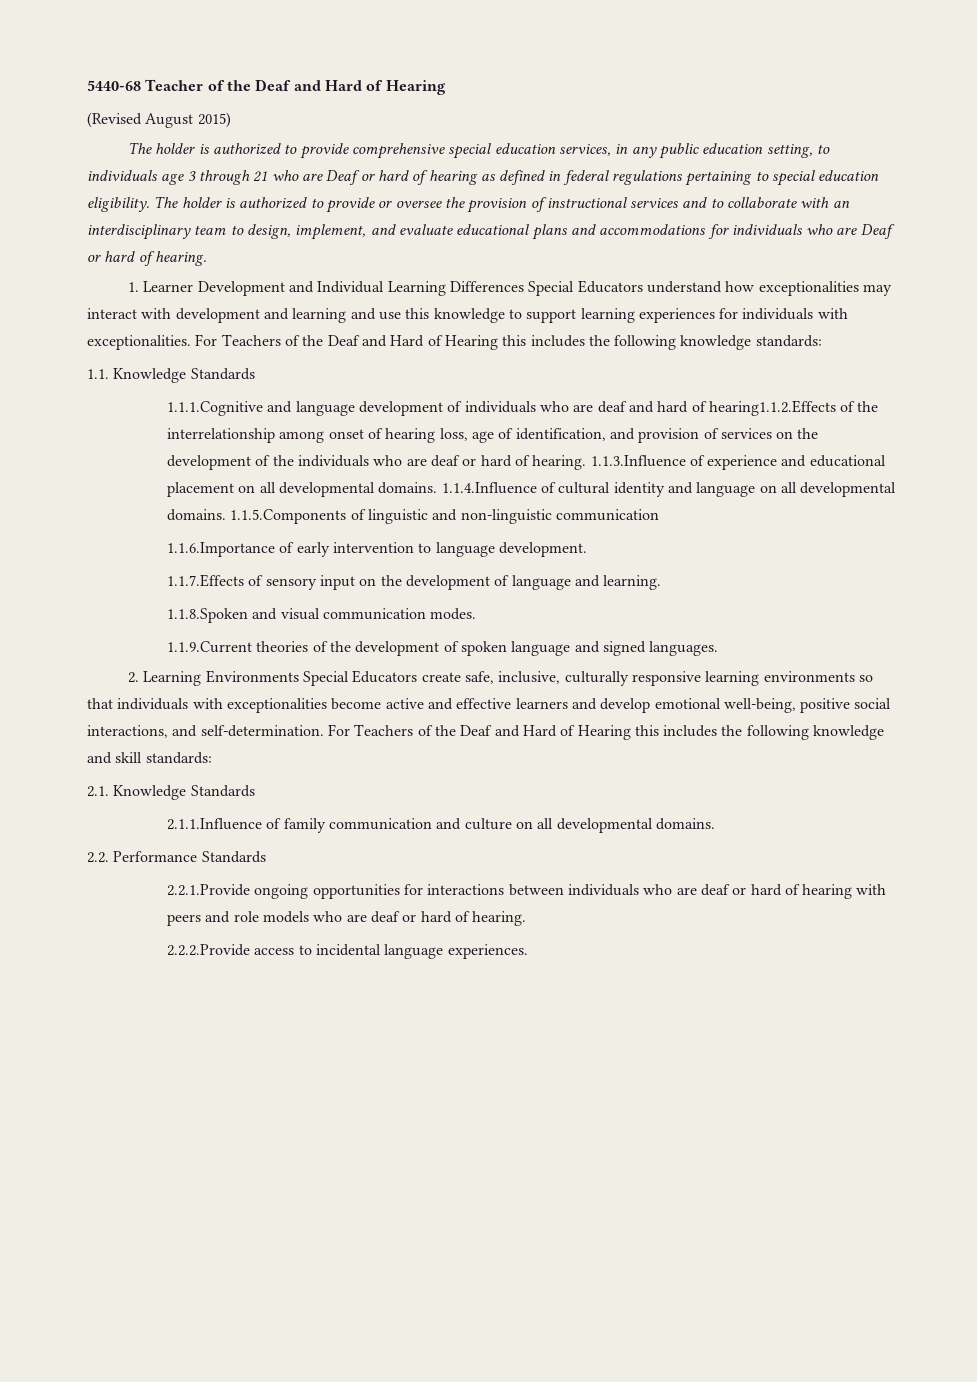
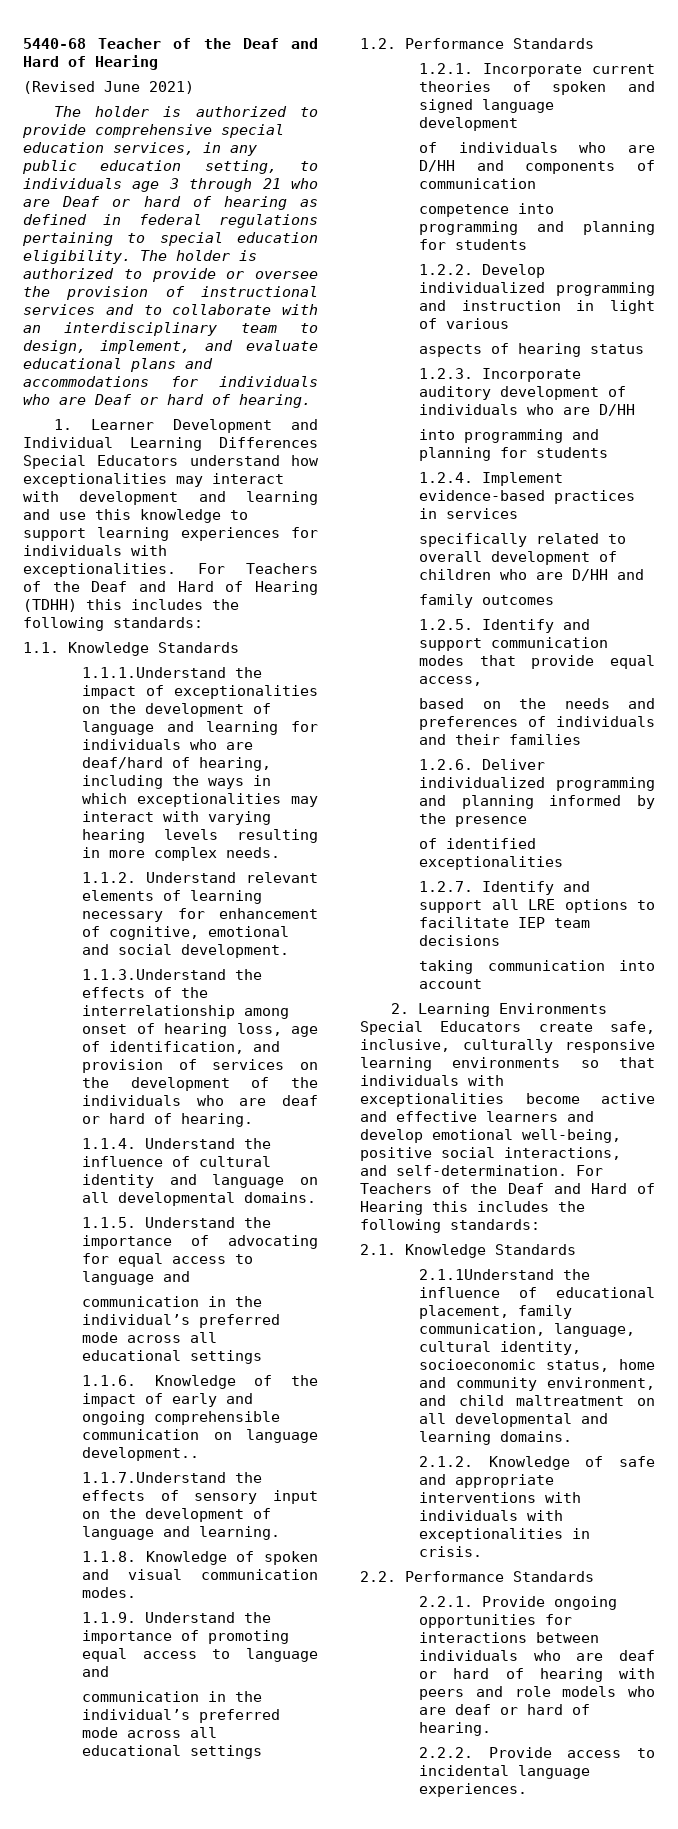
- (Revised August 2015)
+ (Revised June 2021)
- For Teachers of the Deaf and Hard of Hearing this includes the following knowledge standards:
+ For Teachers of the Deaf and Hard of Hearing (TDHH) this includes the following standards:
- 1.1.1.Cognitive and language development of individuals who are deaf and hard of hearing1.1.2.Effects of the interrelationship among onset of hearing loss, age of identification, and provision of services on the development of the individuals who are deaf or hard of hearing. 1.1.3.Influence of experience and educational placement on all developmental domains. 1.1.4.Influence of cultural identity and language on all developmental domains. 1.1.5.Components of linguistic and non-linguistic communication
- 1.1.6.Importance of early intervention to language development.
- 1.1.7.Effects of sensory input on the development of language and learning.
+ 1.1.1.Understand the impact of exceptionalities on the development of language and learning for individuals who are deaf/hard of hearing, including the ways in which exceptionalities may interact with varying hearing levels resulting in more complex needs.
+ 1.1.2. Understand relevant elements of learning necessary for enhancement of cognitive, emotional and social development.
+ 1.1.3.Understand the effects of the interrelationship among onset of hearing loss, age of identification, and provision of services on the development of the individuals who are deaf or hard of hearing.
+ 1.1.4. Understand the influence of cultural identity and language on all developmental domains.
+ 1.1.5. Understand the importance of advocating for equal access to language and
+ communication in the individual’s preferred mode across all educational settings
+ 1.1.6. Knowledge of the impact of early and ongoing comprehensible communication on language development..
+ 1.1.7.Understand the effects of sensory input on the development of language and learning.
- 1.1.8.Spoken and visual communication modes.
+ 1.1.8. Knowledge of spoken and visual communication modes.
- 1.1.9.Current theories of the development of spoken language and signed languages.
+ 1.1.9. Understand the importance of promoting equal access to language and
+ communication in the individual’s preferred mode across all educational settings
+ 1.2. Performance Standards
+ 1.2.1. Incorporate current theories of spoken and signed language development
+ of individuals who are D/HH and components of communication
+ competence into programming and planning for students
+ 1.2.2. Develop individualized programming and instruction in light of various
+ aspects of hearing status
+ 1.2.3. Incorporate auditory development of individuals who are D/HH
+ into programming and planning for students
+ 1.2.4. Implement evidence-based practices in services
+ specifically related to overall development of children who are D/HH and
+ family outcomes
+ 1.2.5. Identify and support communication modes that provide equal access,
+ based on the needs and preferences of individuals and their families
+ 1.2.6. Deliver individualized programming and planning informed by the presence
+ of identified exceptionalities
+ 1.2.7. Identify and support all LRE options to facilitate IEP team decisions
+ taking communication into account
- For Teachers of the Deaf and Hard of Hearing this includes the following knowledge and skill standards:
+ For Teachers of the Deaf and Hard of Hearing this includes the following standards:
- 2.1.1.Influence of family communication and culture on all developmental domains.
+ 2.1.1Understand the influence of educational placement, family communication, language, cultural identity, socioeconomic status, home and community environment, and child maltreatment on all developmental and learning domains.
+ 2.1.2. Knowledge of safe and appropriate interventions with individuals with exceptionalities in crisis.
- 2.2.1.Provide ongoing opportunities for interactions between individuals who are deaf or hard of hearing with peers and role models who are deaf or hard of hearing.
+ 2.2.1. Provide ongoing opportunities for interactions between individuals who are deaf or hard of hearing with peers and role models who are deaf or hard of hearing.
- 2.2.2.Provide access to incidental language experiences.
+ 2.2.2. Provide access to incidental language experiences.

